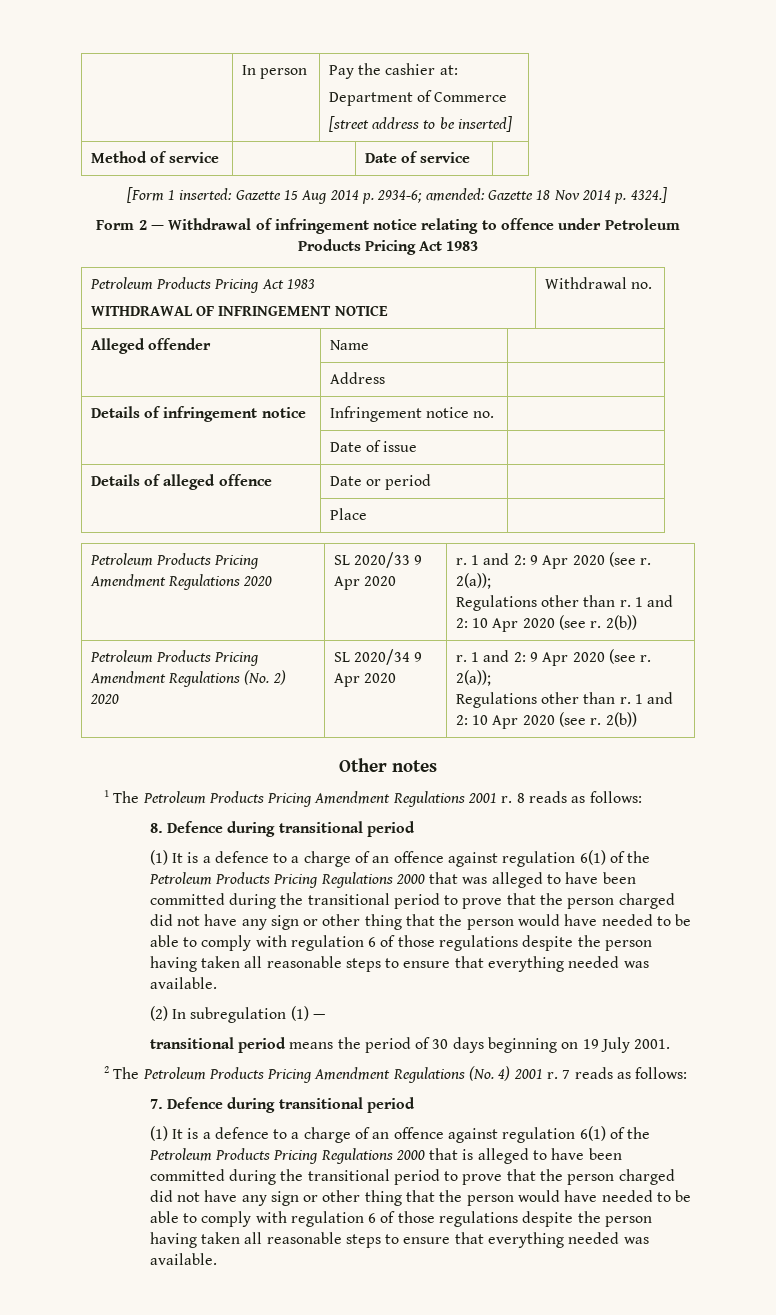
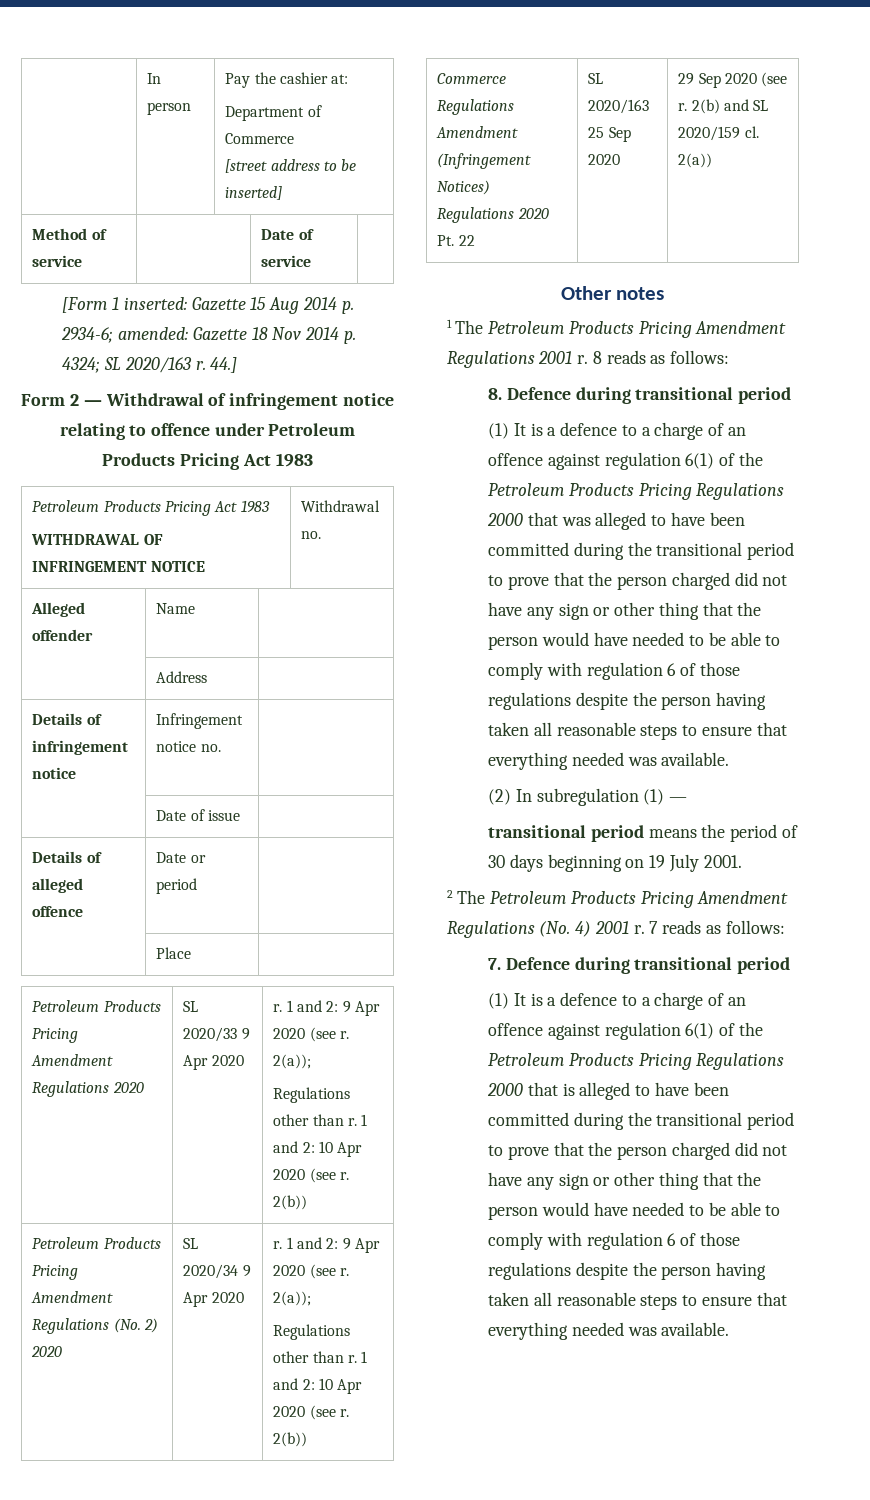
- [Form 1 inserted: Gazette 15 Aug 2014 p. 2934-6; amended: Gazette 18 Nov 2014 p. 4324.]
+ [Form 1 inserted: Gazette 15 Aug 2014 p. 2934-6; amended: Gazette 18 Nov 2014 p. 4324; SL 2020/163 r. 44.]
+ Commerce Regulations Amendment (Infringement Notices) Regulations 2020 Pt. 22 | SL 2020/163 25 Sep 2020 | 29 Sep 2020 (see r. 2(b) and SL 2020/159 cl. 2(a))

